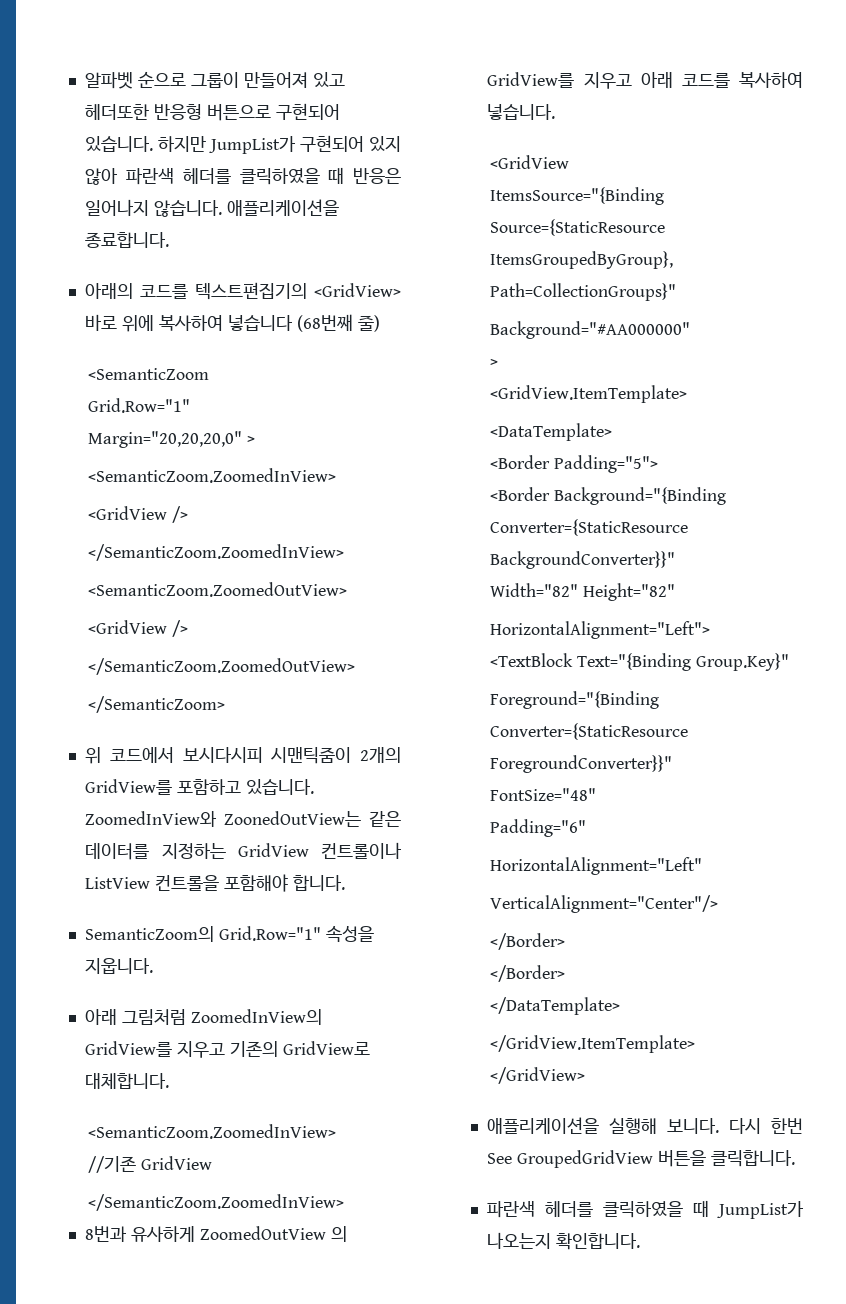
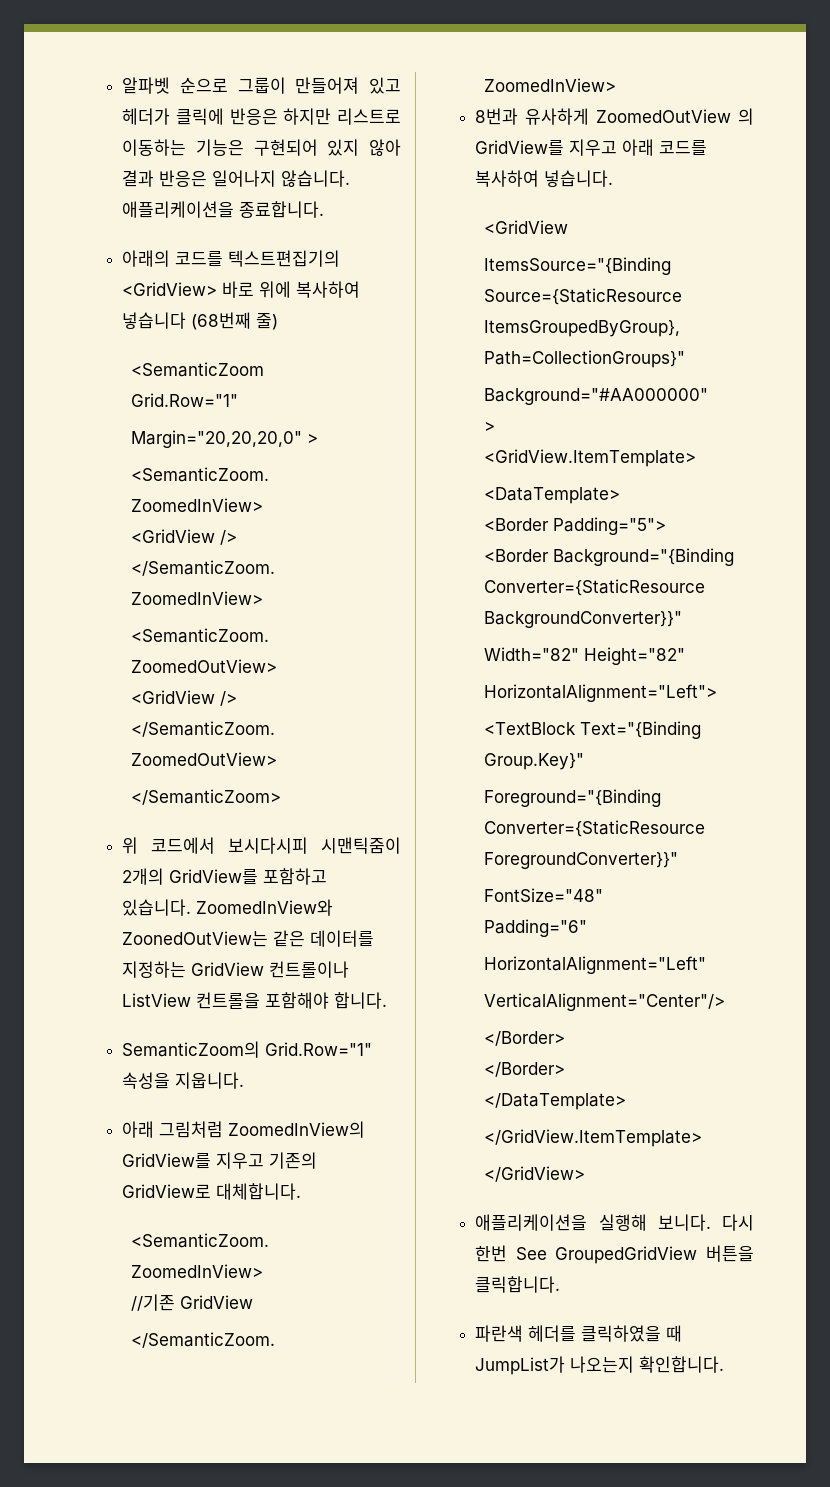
- 알파벳 순으로 그룹이 만들어져 있고 헤더또한 반응형 버튼으로 구현되어 있습니다. 하지만 JumpList가 구현되어 있지 않아 파란색 헤더를 클릭하였을 때 반응은 일어나지 않습니다.
+ 알파벳 순으로 그룹이 만들어져 있고 헤더가 클릭에 반응은 하지만 리스트로 이동하는 기능은 구현되어 있지 않아 결과 반응은 일어나지 않습니다.

